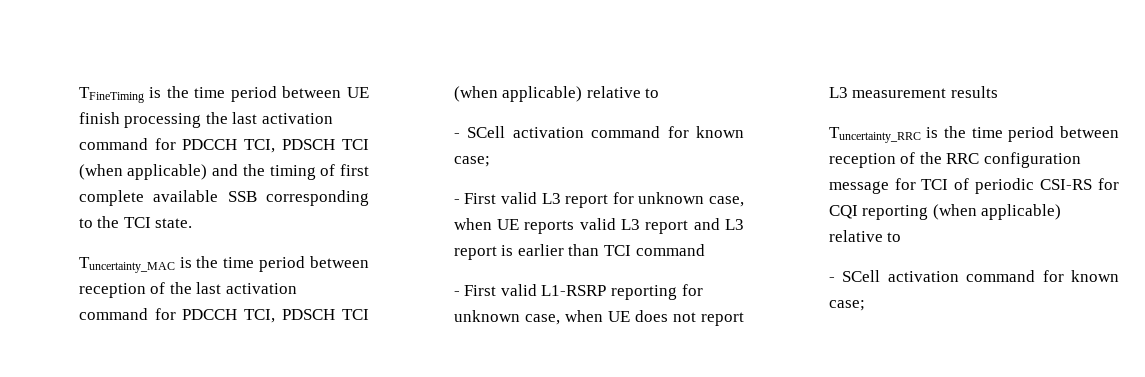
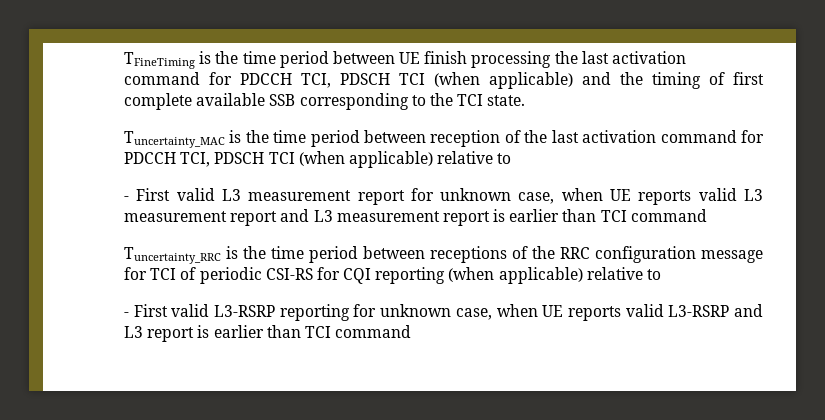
  Tuncertainty_MAC is the time period between reception of the last activation command for PDCCH TCI, PDSCH TCI (when applicable) relative to
- - SCell activation command for known case;
- - First valid L3 report for unknown case, when UE reports valid L3 report and L3 report is earlier than TCI command
- - First valid L1-RSRP reporting for unknown case, when UE does not report L3 measurement results
+ - First valid L3 measurement report for unknown case, when UE reports valid L3 measurement report and L3 measurement report is earlier than TCI command
- Tuncertainty_RRC is the time period between reception of the RRC configuration message for TCI of periodic CSI-RS for CQI reporting (when applicable) relative to
- - SCell activation command for known case;
+ Tuncertainty_RRC is the time period between receptions of the RRC configuration message for TCI of periodic CSI-RS for CQI reporting (when applicable) relative to
+ - First valid L3-RSRP reporting for unknown case, when UE reports valid L3-RSRP and L3 report is earlier than TCI command

